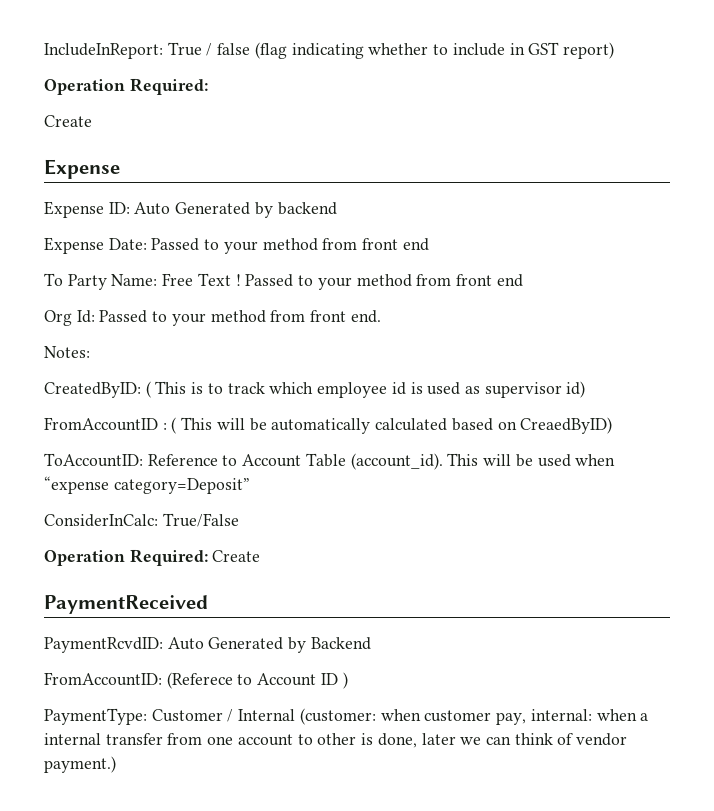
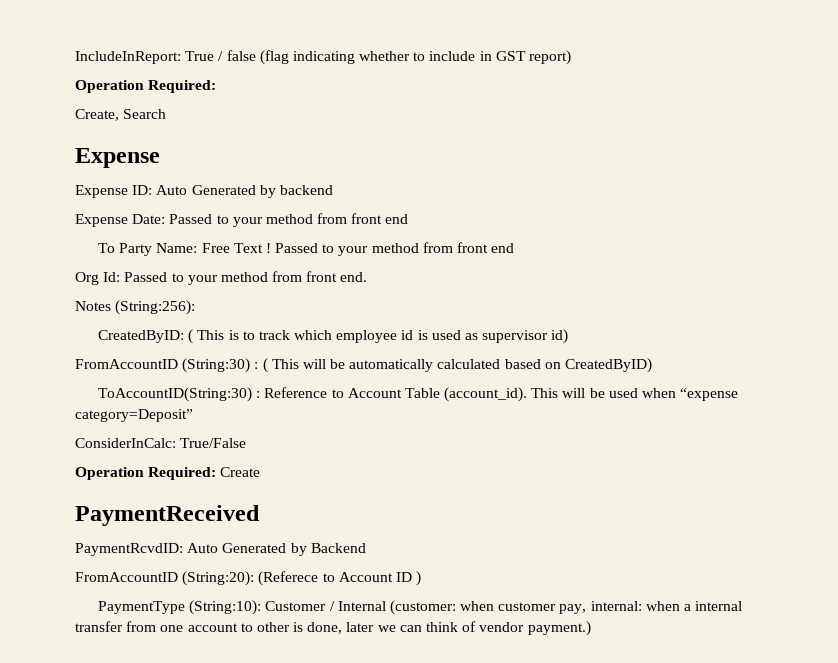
  IncludeInReport: True / false (flag indicating whether to include in GST report)
  Operation Required:
- Create
+ Create, Search
- Notes:
+ Notes (String:256):
- FromAccountID : ( This will be automatically calculated based on CreaedByID)
- ToAccountID: Reference to Account Table (account_id).
+ FromAccountID (String:30) : ( This will be automatically calculated based on CreatedByID)
+ ToAccountID(String:30) : Reference to Account Table (account_id).
- FromAccountID: (Referece to Account ID )
+ FromAccountID (String:20): (Referece to Account ID )
- PaymentType: Customer / Internal (customer: when customer pay, internal: when a internal transfer from one account to other is done, later we can think of vendor payment.)
+ PaymentType (String:10): Customer / Internal (customer: when customer pay, internal: when a internal transfer from one account to other is done, later we can think of vendor payment.)

